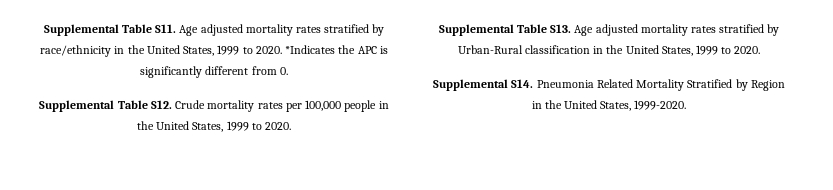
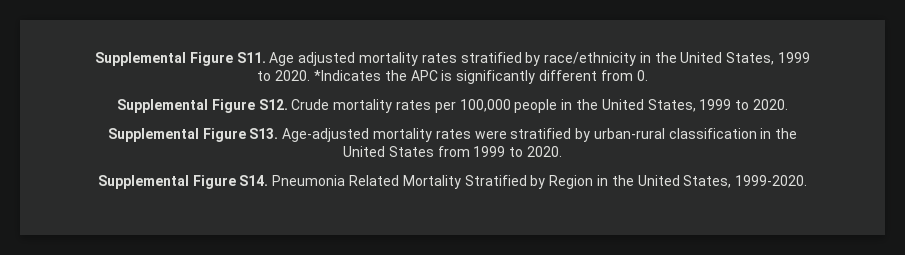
- Supplemental Table S11. Age adjusted mortality rates stratified by race/ethnicity in the United States, 1999 to 2020.
+ Supplemental Figure S11. Age adjusted mortality rates stratified by race/ethnicity in the United States, 1999 to 2020.
- Supplemental Table S12. Crude mortality rates per 100,000 people in the United States, 1999 to 2020.
+ Supplemental Figure S12. Crude mortality rates per 100,000 people in the United States, 1999 to 2020.
- Supplemental Table S13. Age adjusted mortality rates stratified by Urban-Rural classification in the United States, 1999 to 2020.
- Supplemental S14. Pneumonia Related Mortality Stratified by Region in the United States, 1999-2020.
+ Supplemental Figure S13. Age-adjusted mortality rates were stratified by urban-rural classification in the United States from 1999 to 2020.
+ Supplemental Figure S14. Pneumonia Related Mortality Stratified by Region in the United States, 1999-2020.

